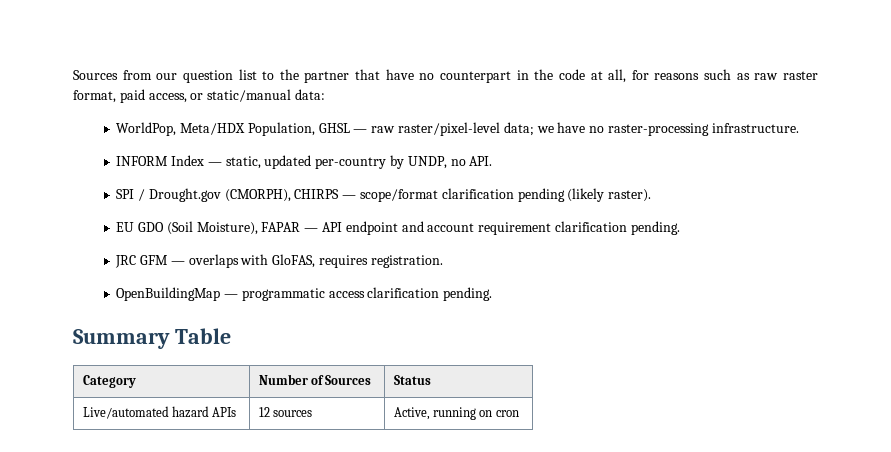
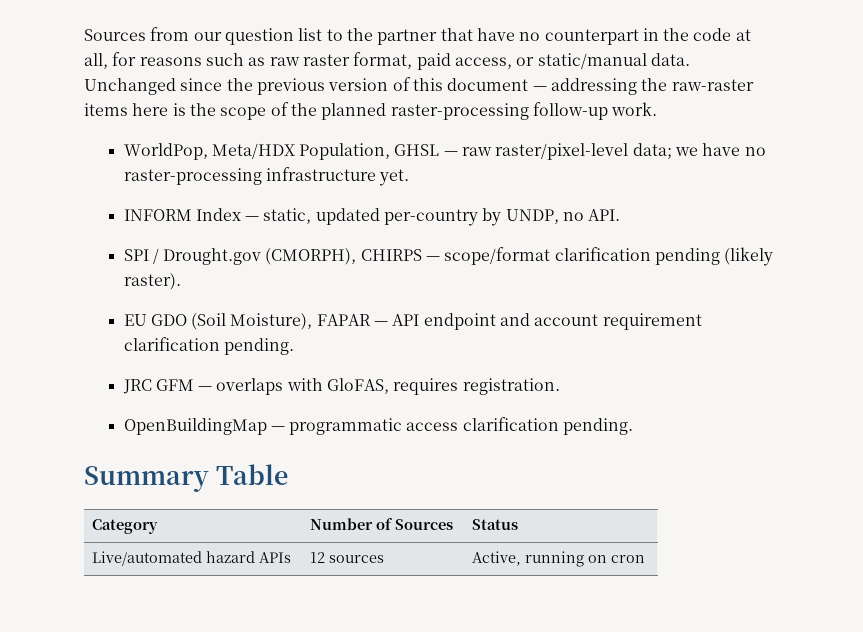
- Sources from our question list to the partner that have no counterpart in the code at all, for reasons such as raw raster format, paid access, or static/manual data:
+ Sources from our question list to the partner that have no counterpart in the code at all, for reasons such as raw raster format, paid access, or static/manual data. Unchanged since the previous version of this document — addressing the raw-raster items here is the scope of the planned raster-processing follow-up work.
- WorldPop, Meta/HDX Population, GHSL — raw raster/pixel-level data; we have no raster-processing infrastructure.
+ WorldPop, Meta/HDX Population, GHSL — raw raster/pixel-level data; we have no raster-processing infrastructure yet.

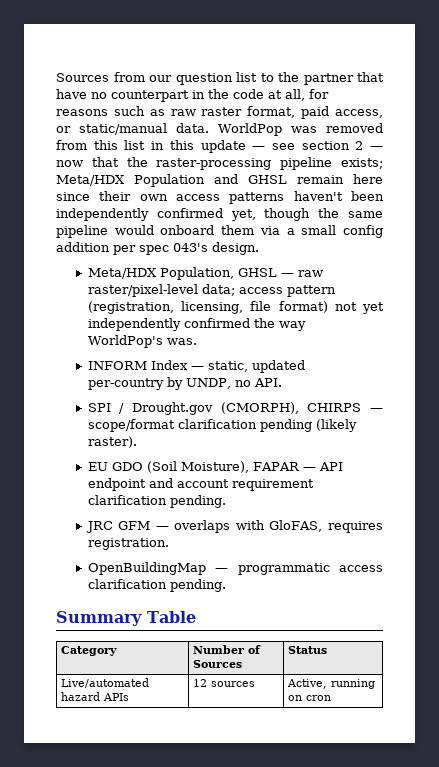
- Unchanged since the previous version of this document — addressing the raw-raster items here is the scope of the planned raster-processing follow-up work.
- WorldPop, Meta/HDX Population, GHSL — raw raster/pixel-level data; we have no raster-processing infrastructure yet.
+ WorldPop was removed from this list in this update — see section 2 — now that the raster-processing pipeline exists; Meta/HDX Population and GHSL remain here since their own access patterns haven't been independently confirmed yet, though the same pipeline would onboard them via a small config addition per spec 043's design.
+ Meta/HDX Population, GHSL — raw raster/pixel-level data; access pattern (registration, licensing, file format) not yet independently confirmed the way WorldPop's was.

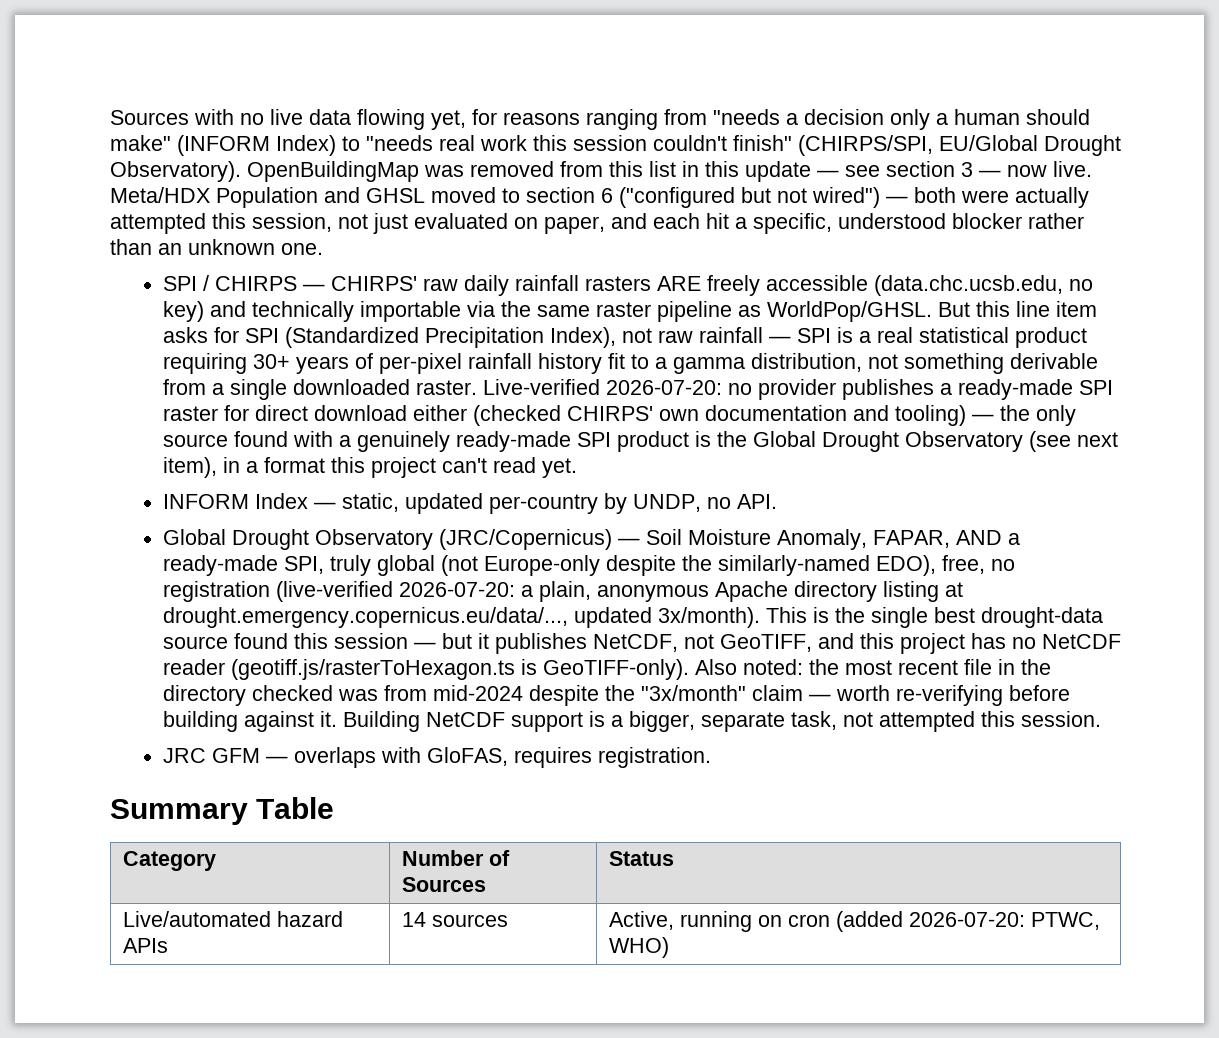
- Sources from our question list to the partner that have no counterpart in the code at all, for reasons such as raw raster format, paid access, or static/manual data. WorldPop was removed from this list in this update — see section 2 — now that the raster-processing pipeline exists; Meta/HDX Population and GHSL remain here since their own access patterns haven't been independently confirmed yet, though the same pipeline would onboard them via a small config addition per spec 043's design.
- Meta/HDX Population, GHSL — raw raster/pixel-level data; access pattern (registration, licensing, file format) not yet independently confirmed the way WorldPop's was.
+ Sources with no live data flowing yet, for reasons ranging from "needs a decision only a human should make" (INFORM Index) to "needs real work this session couldn't finish" (CHIRPS/SPI, EU/Global Drought Observatory). OpenBuildingMap was removed from this list in this update — see section 3 — now live. Meta/HDX Population and GHSL moved to section 6 ("configured but not wired") — both were actually attempted this session, not just evaluated on paper, and each hit a specific, understood blocker rather than an unknown one.
+ SPI / CHIRPS — CHIRPS' raw daily rainfall rasters ARE freely accessible (data.chc.ucsb.edu, no key) and technically importable via the same raster pipeline as WorldPop/GHSL. But this line item asks for SPI (Standardized Precipitation Index), not raw rainfall — SPI is a real statistical product requiring 30+ years of per-pixel rainfall history fit to a gamma distribution, not something derivable from a single downloaded raster. Live-verified 2026-07-20: no provider publishes a ready-made SPI raster for direct download either (checked CHIRPS' own documentation and tooling) — the only source found with a genuinely ready-made SPI product is the Global Drought Observatory (see next item), in a format this project can't read yet.
- SPI / Drought.gov (CMORPH), CHIRPS — scope/format clarification pending (likely raster).
- EU GDO (Soil Moisture), FAPAR — API endpoint and account requirement clarification pending.
+ Global Drought Observatory (JRC/Copernicus) — Soil Moisture Anomaly, FAPAR, AND a ready-made SPI, truly global (not Europe-only despite the similarly-named EDO), free, no registration (live-verified 2026-07-20: a plain, anonymous Apache directory listing at drought.emergency.copernicus.eu/data/..., updated 3x/month). This is the single best drought-data source found this session — but it publishes NetCDF, not GeoTIFF, and this project has no NetCDF reader (geotiff.js/rasterToHexagon.ts is GeoTIFF-only). Also noted: the most recent file in the directory checked was from mid-2024 despite the "3x/month" claim — worth re-verifying before building against it. Building NetCDF support is a bigger, separate task, not attempted this session.
- OpenBuildingMap — programmatic access clarification pending.
- Live/automated hazard APIs | 12 sources | Active, running on cron
+ Live/automated hazard APIs | 14 sources | Active, running on cron (added 2026-07-20: PTWC, WHO)

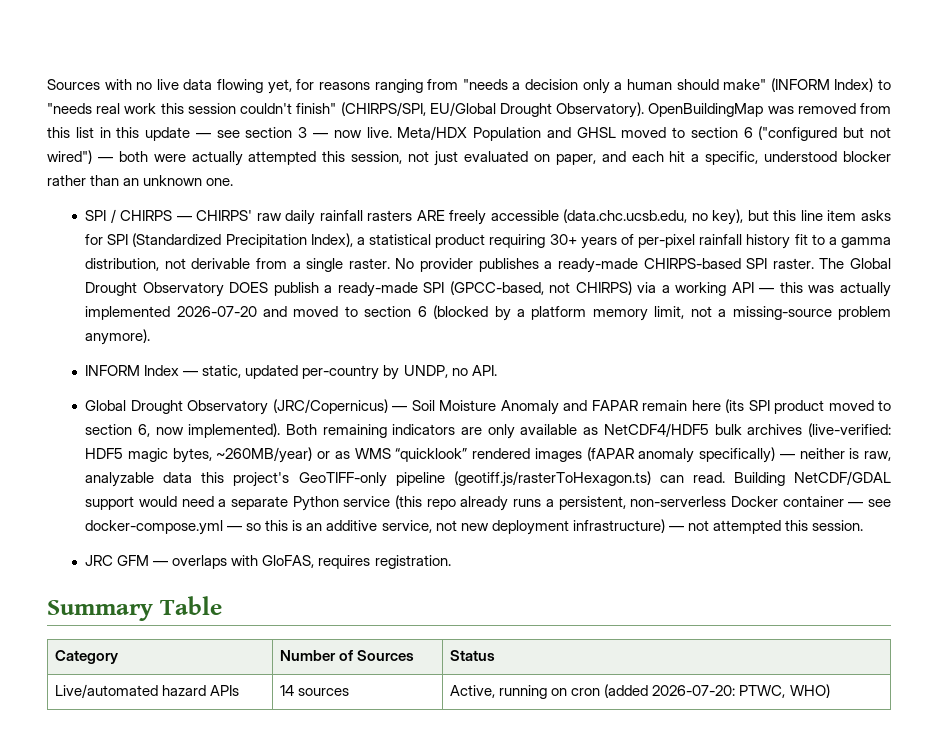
- SPI / CHIRPS — CHIRPS' raw daily rainfall rasters ARE freely accessible (data.chc.ucsb.edu, no key) and technically importable via the same raster pipeline as WorldPop/GHSL. But this line item asks for SPI (Standardized Precipitation Index), not raw rainfall — SPI is a real statistical product requiring 30+ years of per-pixel rainfall history fit to a gamma distribution, not something derivable from a single downloaded raster. Live-verified 2026-07-20: no provider publishes a ready-made SPI raster for direct download either (checked CHIRPS' own documentation and tooling) — the only source found with a genuinely ready-made SPI product is the Global Drought Observatory (see next item), in a format this project can't read yet.
+ SPI / CHIRPS — CHIRPS' raw daily rainfall rasters ARE freely accessible (data.chc.ucsb.edu, no key), but this line item asks for SPI (Standardized Precipitation Index), a statistical product requiring 30+ years of per-pixel rainfall history fit to a gamma distribution, not derivable from a single raster. No provider publishes a ready-made CHIRPS-based SPI raster. The Global Drought Observatory DOES publish a ready-made SPI (GPCC-based, not CHIRPS) via a working API — this was actually implemented 2026-07-20 and moved to section 6 (blocked by a platform memory limit, not a missing-source problem anymore).
- Global Drought Observatory (JRC/Copernicus) — Soil Moisture Anomaly, FAPAR, AND a ready-made SPI, truly global (not Europe-only despite the similarly-named EDO), free, no registration (live-verified 2026-07-20: a plain, anonymous Apache directory listing at drought.emergency.copernicus.eu/data/..., updated 3x/month). This is the single best drought-data source found this session — but it publishes NetCDF, not GeoTIFF, and this project has no NetCDF reader (geotiff.js/rasterToHexagon.ts is GeoTIFF-only). Also noted: the most recent file in the directory checked was from mid-2024 despite the "3x/month" claim — worth re-verifying before building against it. Building NetCDF support is a bigger, separate task, not attempted this session.
+ Global Drought Observatory (JRC/Copernicus) — Soil Moisture Anomaly and FAPAR remain here (its SPI product moved to section 6, now implemented). Both remaining indicators are only available as NetCDF4/HDF5 bulk archives (live-verified: HDF5 magic bytes, ~260MB/year) or as WMS “quicklook” rendered images (fAPAR anomaly specifically) — neither is raw, analyzable data this project's GeoTIFF-only pipeline (geotiff.js/rasterToHexagon.ts) can read. Building NetCDF/GDAL support would need a separate Python service (this repo already runs a persistent, non-serverless Docker container — see docker-compose.yml — so this is an additive service, not new deployment infrastructure) — not attempted this session.

